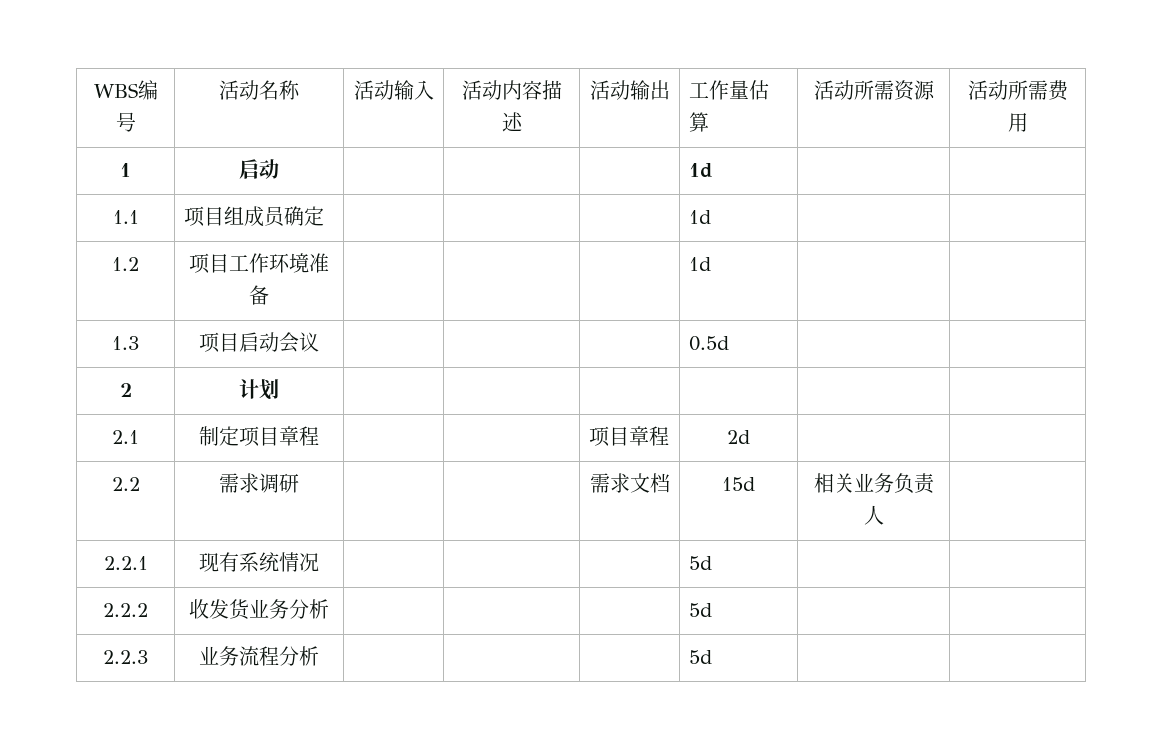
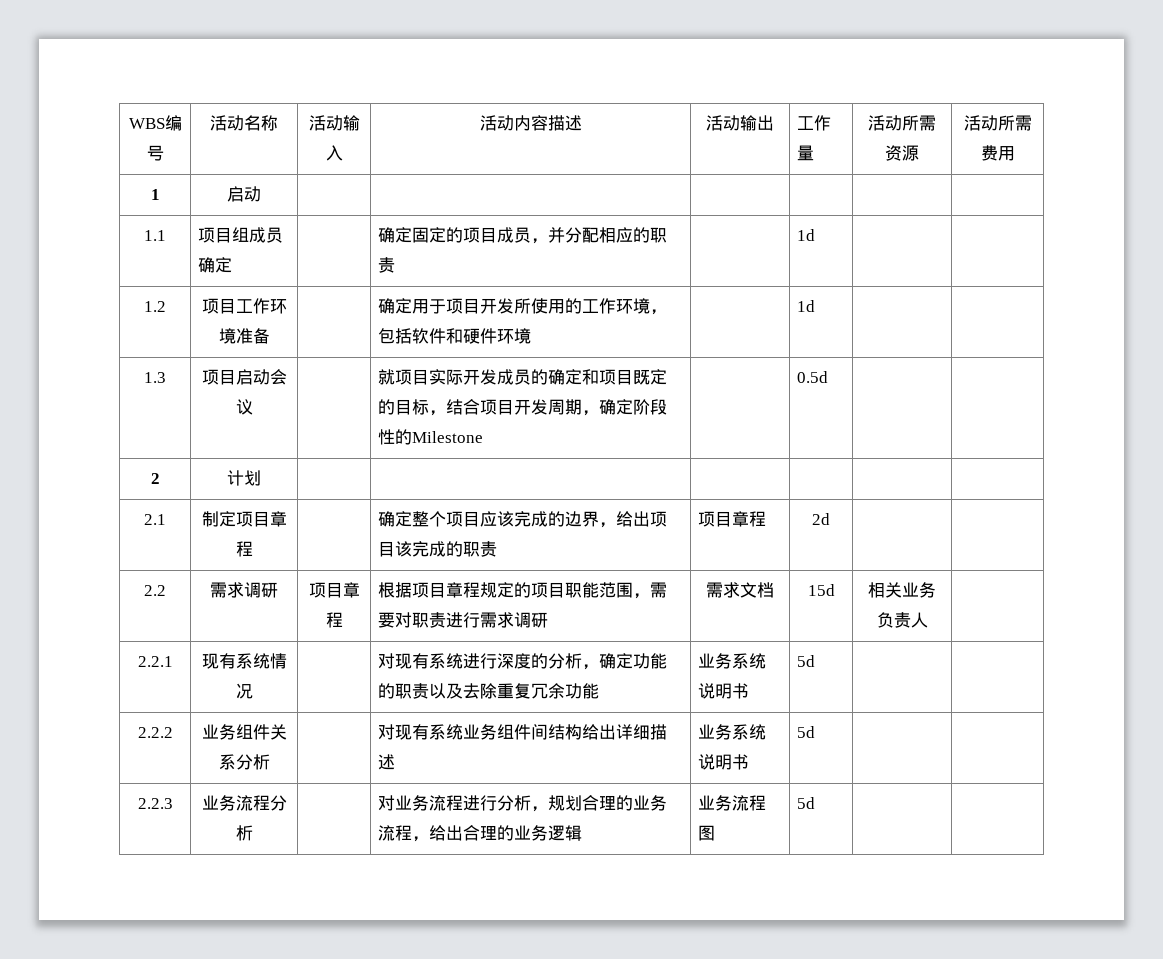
- WBS编号 | 活动名称 | 活动输入 | 活动内容描述 | 活动输出 | 工作量估算 | 活动所需资源 | 活动所需费用
+ WBS编号 | 活动名称 | 活动输入 | 活动内容描述 | 活动输出 | 工作量 | 活动所需资源 | 活动所需费用
- 1 | 启动 | | | | 1d | |
+ 1 | 启动 | | | | | |
- 1.1 | 项目组成员确定 | | | | 1d | |
+ 1.1 | 项目组成员确定 | | 确定固定的项目成员，并分配相应的职责 | | 1d | |
- 1.2 | 项目工作环境准备 | | | | 1d | |
+ 1.2 | 项目工作环境准备 | | 确定用于项目开发所使用的工作环境，包括软件和硬件环境 | | 1d | |
- 1.3 | 项目启动会议 | | | | 0.5d | |
+ 1.3 | 项目启动会议 | | 就项目实际开发成员的确定和项目既定的目标，结合项目开发周期，确定阶段性的Milestone | | 0.5d | |
- 2.1 | 制定项目章程 | | | 项目章程 | 2d | |
+ 2.1 | 制定项目章程 | | 确定整个项目应该完成的边界，给出项目该完成的职责 | 项目章程 | 2d | |
- 2.2 | 需求调研 | | | 需求文档 | 15d | 相关业务负责人 |
+ 2.2 | 需求调研 | 项目章程 | 根据项目章程规定的项目职能范围，需要对职责进行需求调研 | 需求文档 | 15d | 相关业务负责人 |
- 2.2.1 | 现有系统情况 | | | | 5d | |
- 2.2.2 | 收发货业务分析 | | | | 5d | |
+ 2.2.1 | 现有系统情况 | | 对现有系统进行深度的分析，确定功能的职责以及去除重复冗余功能 | 业务系统说明书 | 5d | |
+ 2.2.2 | 业务组件关系分析 | | 对现有系统业务组件间结构给出详细描述 | 业务系统说明书 | 5d | |
- 2.2.3 | 业务流程分析 | | | | 5d | |
+ 2.2.3 | 业务流程分析 | | 对业务流程进行分析，规划合理的业务流程，给出合理的业务逻辑 | 业务流程图 | 5d | |

